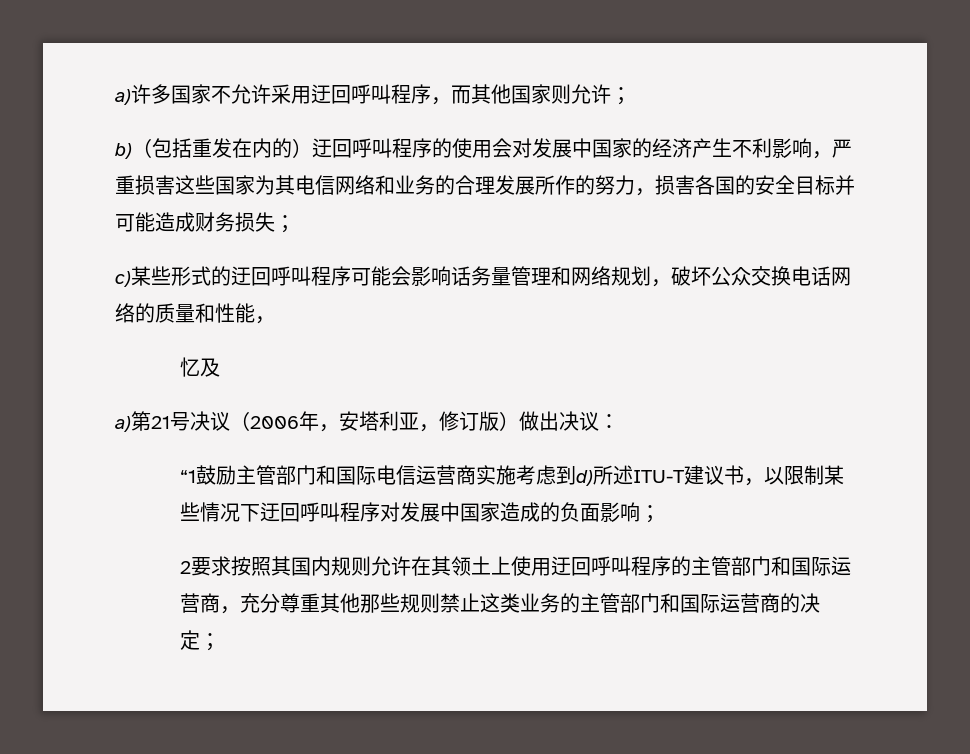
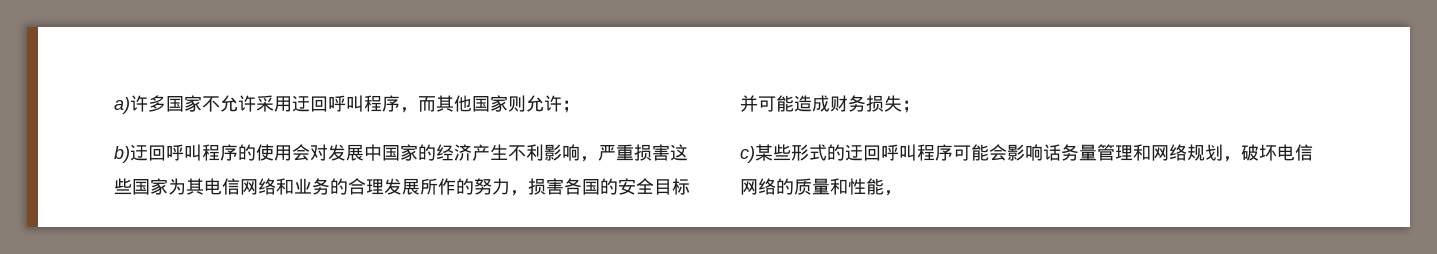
- b)（包括重发在内的）迂回呼叫程序的使用会对发展中国家的经济产生不利影响，严重损害这些国家为其电信网络和业务的合理发展所作的努力，损害各国的安全目标并可能造成财务损失；
+ b)迂回呼叫程序的使用会对发展中国家的经济产生不利影响，严重损害这些国家为其电信网络和业务的合理发展所作的努力，损害各国的安全目标并可能造成财务损失；
- c)某些形式的迂回呼叫程序可能会影响话务量管理和网络规划，破坏公众交换电话网络的质量和性能，
+ c)某些形式的迂回呼叫程序可能会影响话务量管理和网络规划，破坏电信网络的质量和性能，
- 忆及
- a)第21号决议（2006年，安塔利亚，修订版）做出决议：
- “1鼓励主管部门和国际电信运营商实施考虑到d)所述ITU-T建议书，以限制某些情况下迂回呼叫程序对发展中国家造成的负面影响；
- 2要求按照其国内规则允许在其领土上使用迂回呼叫程序的主管部门和国际运营商，充分尊重其他那些规则禁止这类业务的主管部门和国际运营商的决定；

